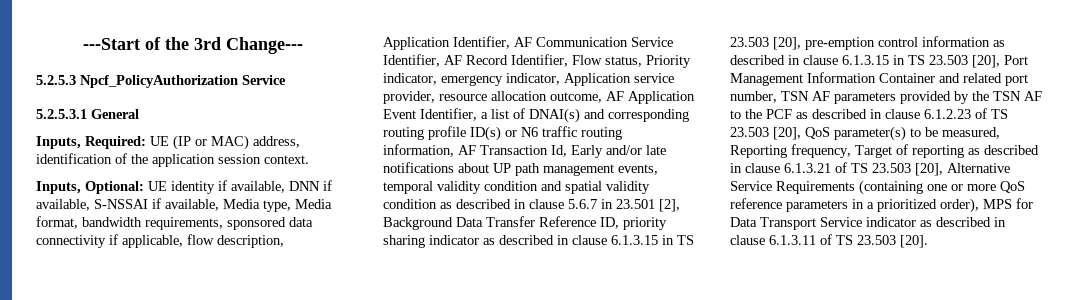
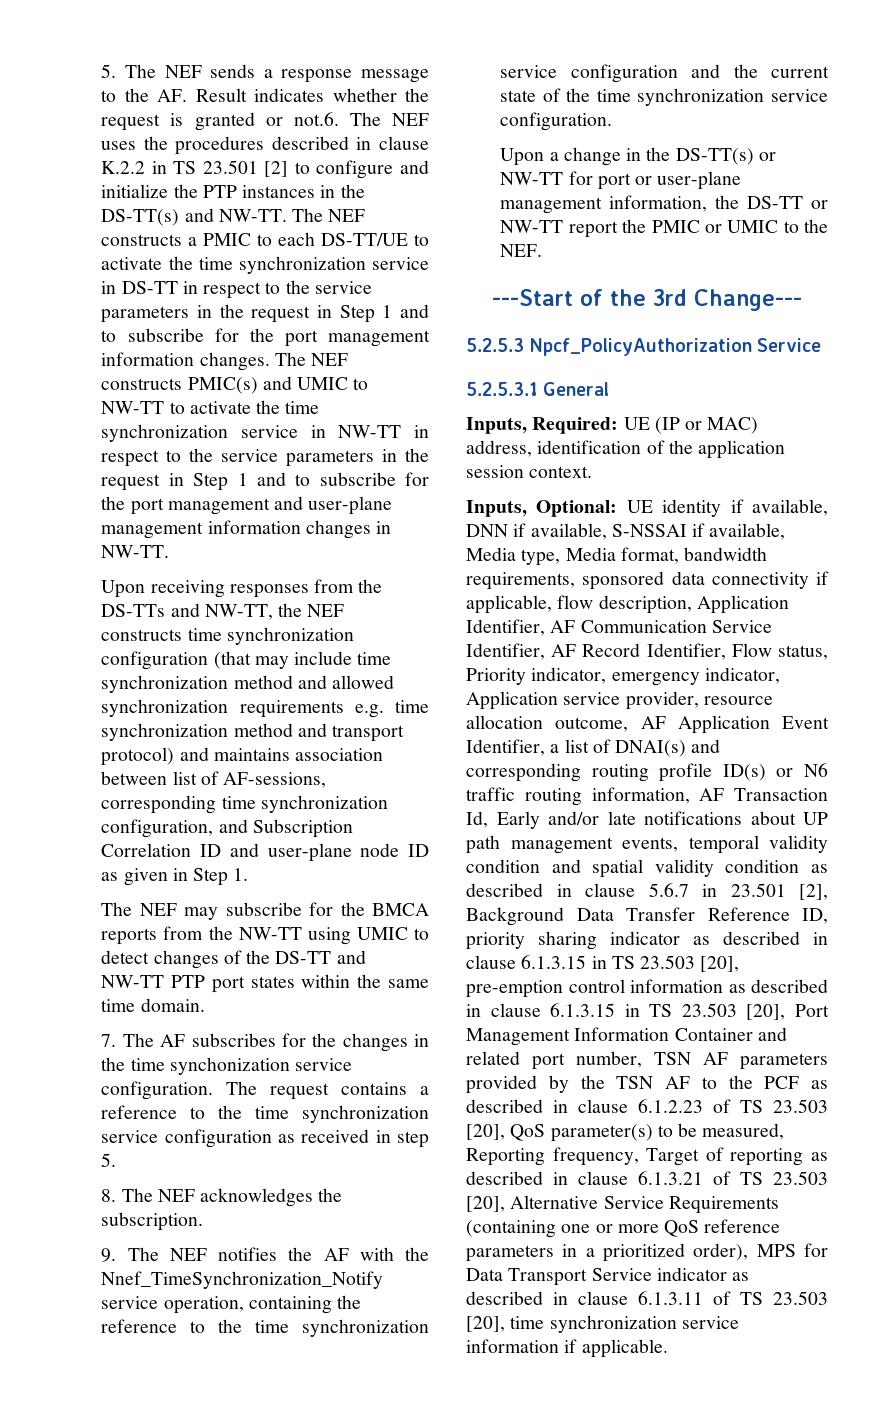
+ 5. The NEF sends a response message to the AF. Result indicates whether the request is granted or not.6. The NEF uses the procedures described in clause K.2.2 in TS 23.501 [2] to configure and initialize the PTP instances in the DS-TT(s) and NW-TT. The NEF constructs a PMIC to each DS-TT/UE to activate the time synchronization service in DS-TT in respect to the service parameters in the request in Step 1 and to subscribe for the port management information changes. The NEF constructs PMIC(s) and UMIC to NW-TT to activate the time synchronization service in NW-TT in respect to the service parameters in the request in Step 1 and to subscribe for the port management and user-plane management information changes in NW-TT.
+ Upon receiving responses from the DS-TTs and NW-TT, the NEF constructs time synchronization configuration (that may include time synchronization method and allowed synchronization requirements e.g. time synchronization method and transport protocol) and maintains association between list of AF-sessions, corresponding time synchronization configuration, and Subscription Correlation ID and user-plane node ID as given in Step 1.
+ The NEF may subscribe for the BMCA reports from the NW-TT using UMIC to detect changes of the DS-TT and NW-TT PTP port states within the same time domain.
+ 7. The AF subscribes for the changes in the time synchonization service configuration. The request contains a reference to the time synchronization service configuration as received in step 5.
+ 8. The NEF acknowledges the subscription.
+ 9. The NEF notifies the AF with the Nnef_TimeSynchronization_Notify service operation, containing the reference to the time synchronization service configuration and the current state of the time synchronization service configuration.
+ Upon a change in the DS-TT(s) or NW-TT for port or user-plane management information, the DS-TT or NW-TT report the PMIC or UMIC to the NEF.
- UE identity if available, DNN if available, S-NSSAI if available, Media type, Media format, bandwidth requirements, sponsored data connectivity if applicable, flow description, Application Identifier, AF Communication Service Identifier, AF Record Identifier, Flow status, Priority indicator, emergency indicator, Application service provider, resource allocation outcome, AF Application Event Identifier, a list of DNAI(s) and corresponding routing profile ID(s) or N6 traffic routing information, AF Transaction Id, Early and/or late notifications about UP path management events, temporal validity condition and spatial validity condition as described in clause 5.6.7 in 23.501 [2], Background Data Transfer Reference ID, priority sharing indicator as described in clause 6.1.3.15 in TS 23.503 [20], pre-emption control information as described in clause 6.1.3.15 in TS 23.503 [20], Port Management Information Container and related port number, TSN AF parameters provided by the TSN AF to the PCF as described in clause 6.1.2.23 of TS 23.503 [20], QoS parameter(s) to be measured, Reporting frequency, Target of reporting as described in clause 6.1.3.21 of TS 23.503 [20], Alternative Service Requirements (containing one or more QoS reference parameters in a prioritized order), MPS for Data Transport Service indicator as described in clause 6.1.3.11 of TS 23.503 [20].
+ UE identity if available, DNN if available, S-NSSAI if available, Media type, Media format, bandwidth requirements, sponsored data connectivity if applicable, flow description, Application Identifier, AF Communication Service Identifier, AF Record Identifier, Flow status, Priority indicator, emergency indicator, Application service provider, resource allocation outcome, AF Application Event Identifier, a list of DNAI(s) and corresponding routing profile ID(s) or N6 traffic routing information, AF Transaction Id, Early and/or late notifications about UP path management events, temporal validity condition and spatial validity condition as described in clause 5.6.7 in 23.501 [2], Background Data Transfer Reference ID, priority sharing indicator as described in clause 6.1.3.15 in TS 23.503 [20], pre-emption control information as described in clause 6.1.3.15 in TS 23.503 [20], Port Management Information Container and related port number, TSN AF parameters provided by the TSN AF to the PCF as described in clause 6.1.2.23 of TS 23.503 [20], QoS parameter(s) to be measured, Reporting frequency, Target of reporting as described in clause 6.1.3.21 of TS 23.503 [20], Alternative Service Requirements (containing one or more QoS reference parameters in a prioritized order), MPS for Data Transport Service indicator as described in clause 6.1.3.11 of TS 23.503 [20], time synchronization service information if applicable.

